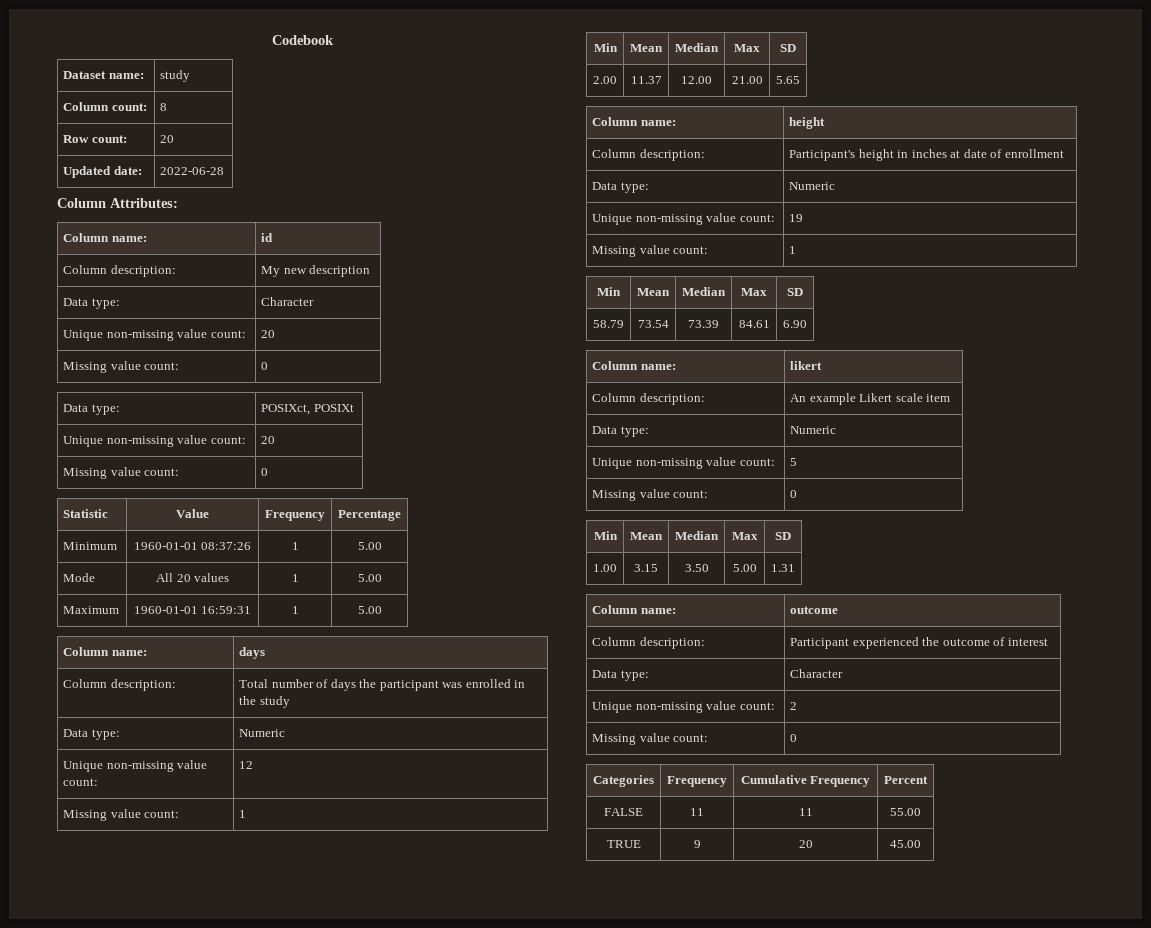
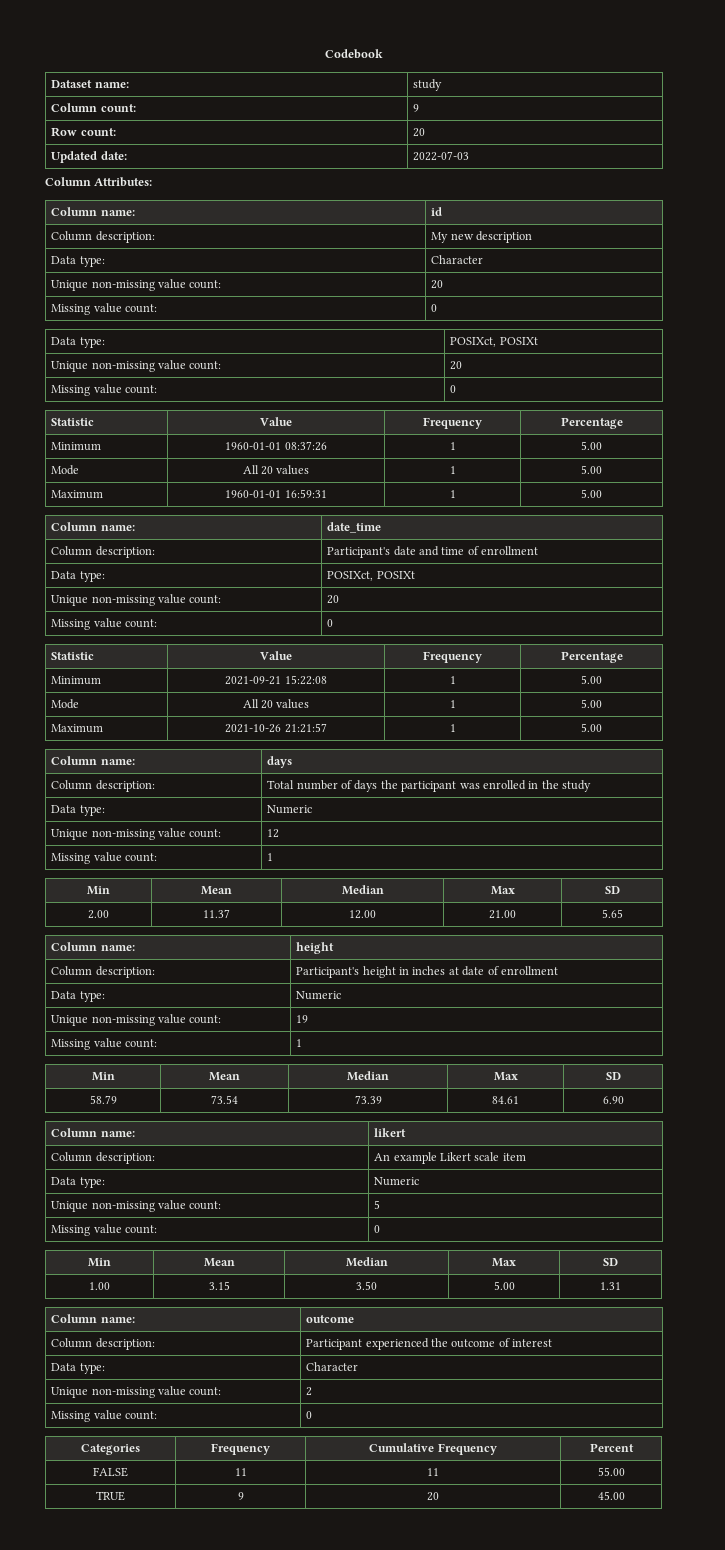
- Column count: | 8
+ Column count: | 9
- Updated date: | 2022-06-28
+ Updated date: | 2022-07-03
+ Column name: | date_time
+ Column description: | Participant's date and time of enrollment
+ Data type: | POSIXct, POSIXt
+ Unique non-missing value count: | 20
+ Missing value count: | 0
+ Statistic | Value | Frequency | Percentage
+ Minimum | 2021-09-21 15:22:08 | 1 | 5.00
+ Mode | All 20 values | 1 | 5.00
+ Maximum | 2021-10-26 21:21:57 | 1 | 5.00

